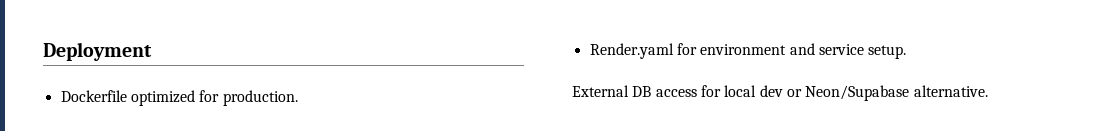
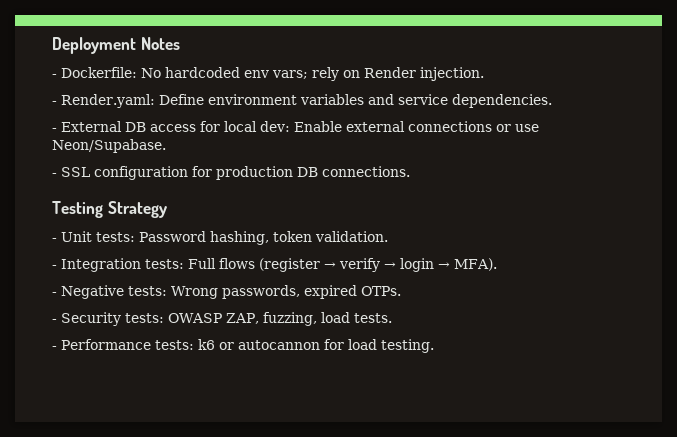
- Deployment
- Dockerfile optimized for production.
- Render.yaml for environment and service setup.
- External DB access for local dev or Neon/Supabase alternative.
+ Deployment Notes
+ - Dockerfile: No hardcoded env vars; rely on Render injection.
+ - Render.yaml: Define environment variables and service dependencies.
+ - External DB access for local dev: Enable external connections or use Neon/Supabase.
+ - SSL configuration for production DB connections.
+ Testing Strategy
+ - Unit tests: Password hashing, token validation.
+ - Integration tests: Full flows (register → verify → login → MFA).
+ - Negative tests: Wrong passwords, expired OTPs.
+ - Security tests: OWASP ZAP, fuzzing, load tests.
+ - Performance tests: k6 or autocannon for load testing.

